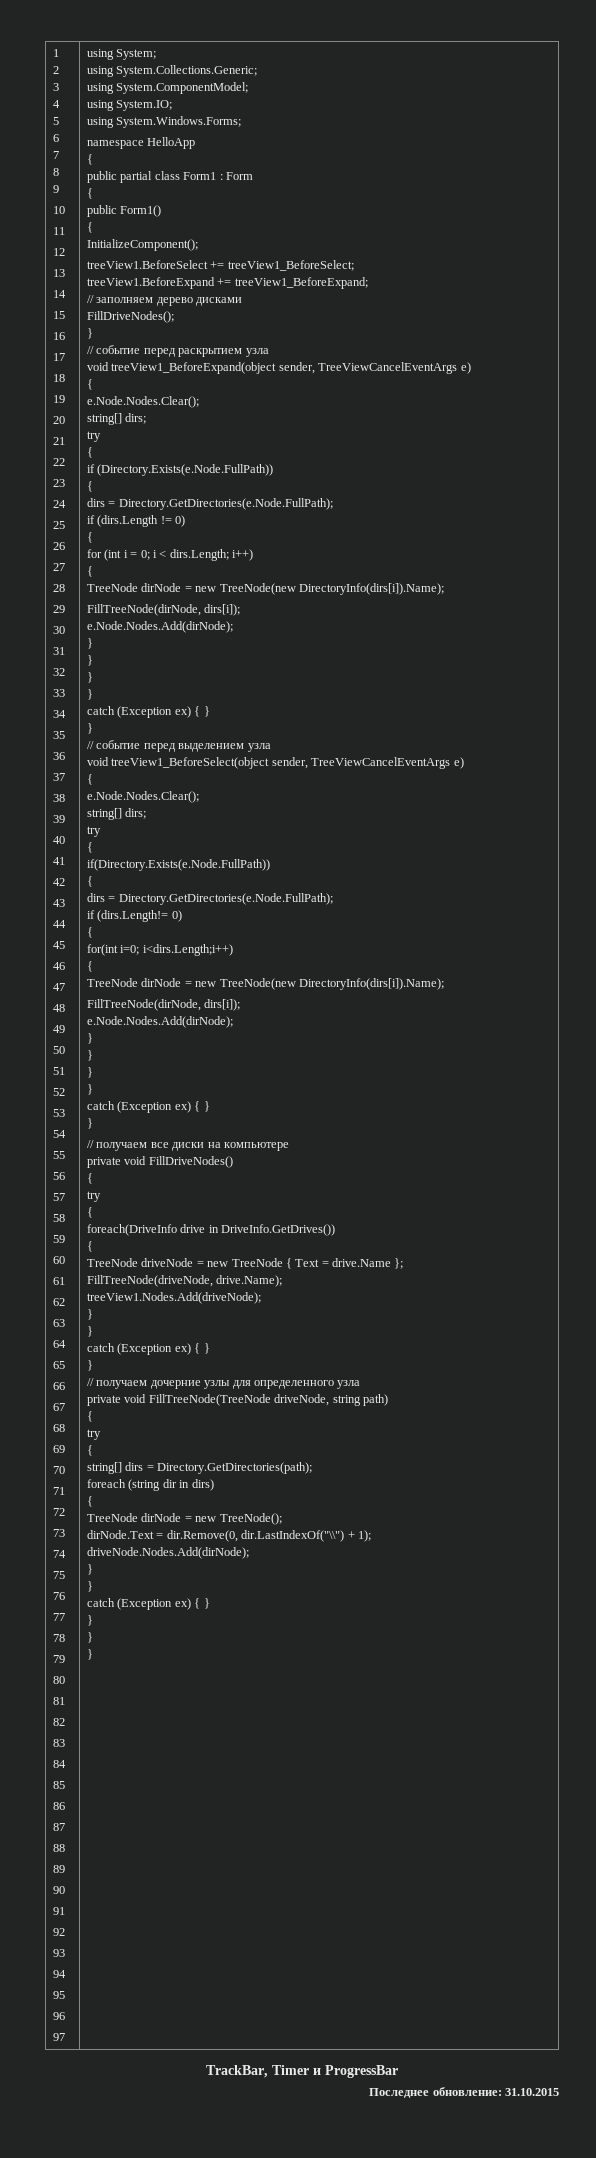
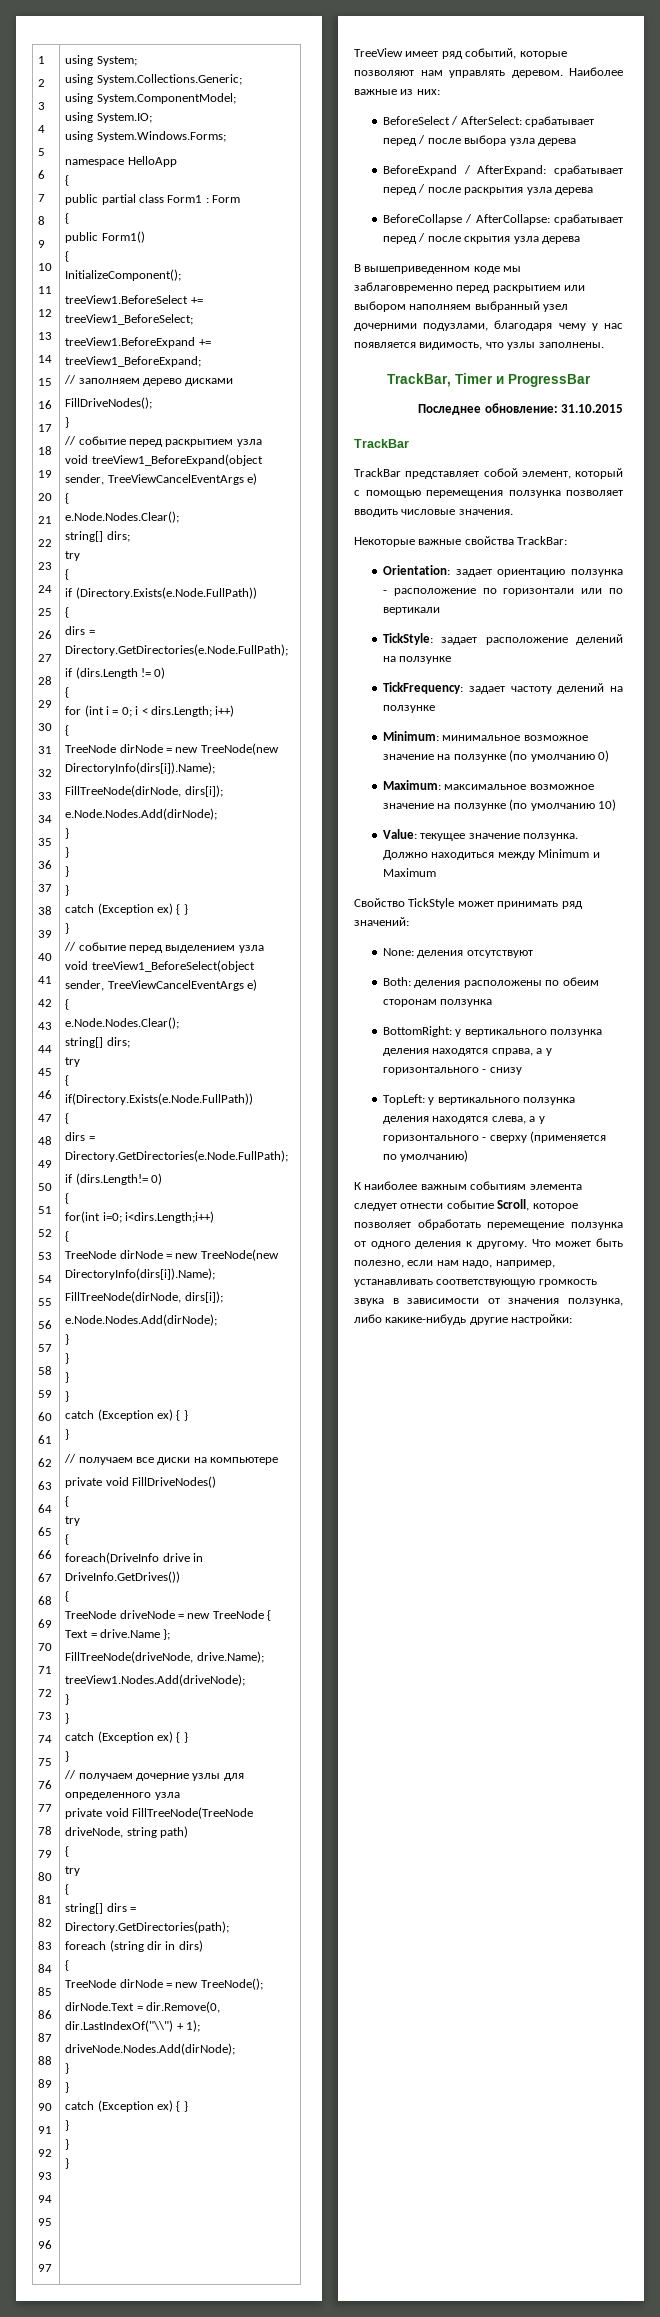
+ TreeView имеет ряд событий, которые позволяют нам управлять деревом. Наиболее важные из них:
+ BeforeSelect / AfterSelect: срабатывает перед / после выбора узла дерева
+ BeforeExpand / AfterExpand: срабатывает перед / после раскрытия узла дерева
+ BeforeCollapse / AfterCollapse: срабатывает перед / после скрытия узла дерева
+ В вышеприведенном коде мы заблаговременно перед раскрытием или выбором наполняем выбранный узел дочерними подузлами, благодаря чему у нас появляется видимость, что узлы заполнены.
  Последнее обновление: 31.10.2015
+ TrackBar
+ TrackBar представляет собой элемент, который с помощью перемещения ползунка позволяет вводить числовые значения.
+ Некоторые важные свойства TrackBar:
+ Orientation: задает ориентацию ползунка - расположение по горизонтали или по вертикали
+ TickStyle: задает расположение делений на ползунке
+ TickFrequency: задает частоту делений на ползунке
+ Minimum: минимальное возможное значение на ползунке (по умолчанию 0)
+ Maximum: максимальное возможное значение на ползунке (по умолчанию 10)
+ Value: текущее значение ползунка. Должно находиться между Minimum и Maximum
+ Свойство TickStyle может принимать ряд значений:
+ None: деления отсутствуют
+ Both: деления расположены по обеим сторонам ползунка
+ BottomRight: у вертикального ползунка деления находятся справа, а у горизонтального - снизу
+ TopLeft: у вертикального ползунка деления находятся слева, а у горизонтального - сверху (применяется по умолчанию)
+ К наиболее важным событиям элемента следует отнести событие Scroll, которое позволяет обработать перемещение ползунка от одного деления к другому. Что может быть полезно, если нам надо, например, устанавливать соответствующую громкость звука в зависимости от значения ползунка, либо какике-нибудь другие настройки:

